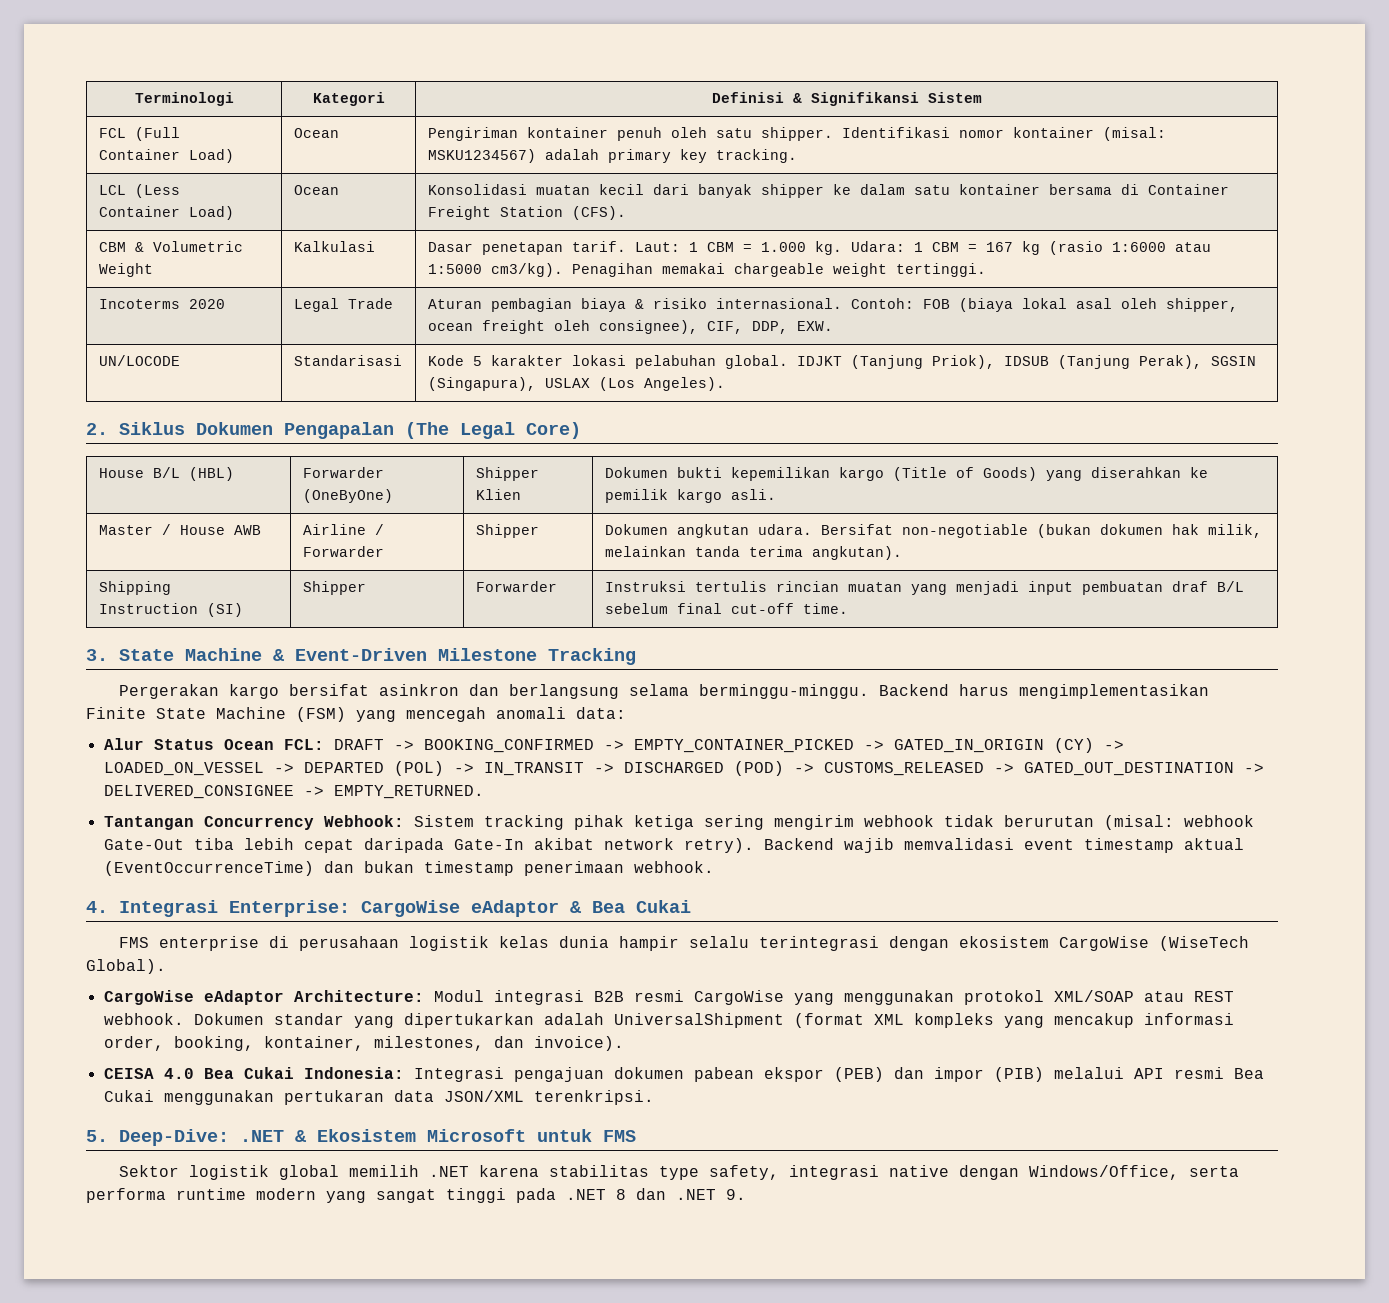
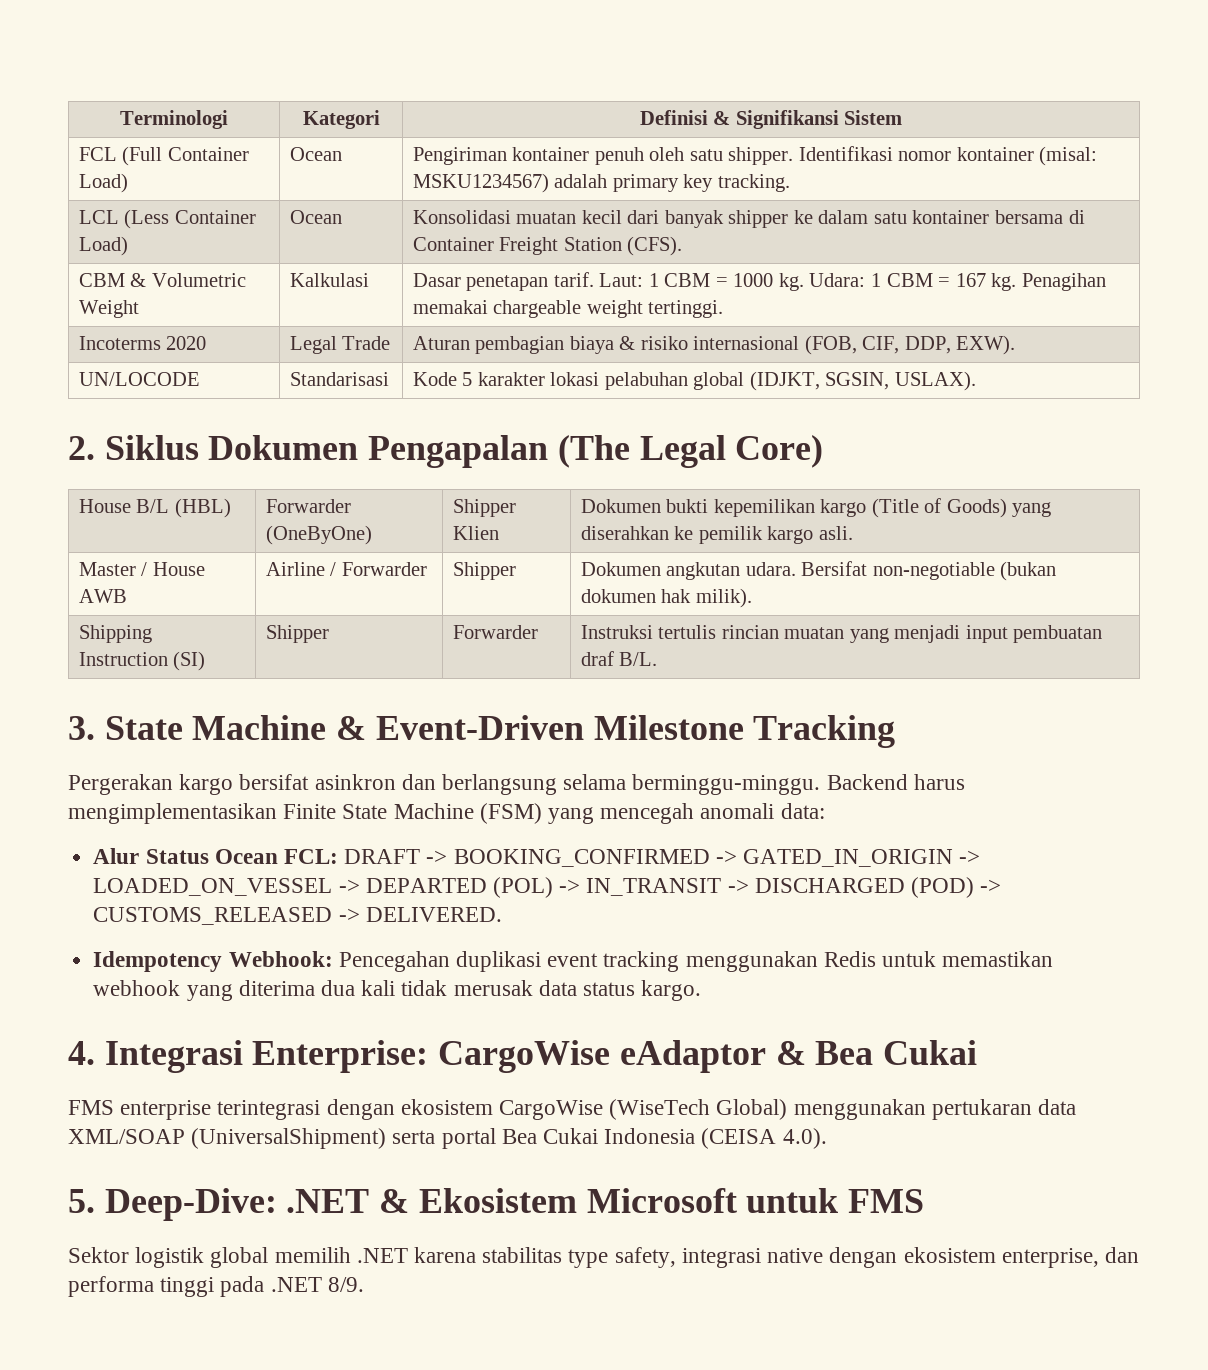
- CBM & Volumetric Weight | Kalkulasi | Dasar penetapan tarif. Laut: 1 CBM = 1.000 kg. Udara: 1 CBM = 167 kg (rasio 1:6000 atau 1:5000 cm3/kg). Penagihan memakai chargeable weight tertinggi.
+ CBM & Volumetric Weight | Kalkulasi | Dasar penetapan tarif. Laut: 1 CBM = 1000 kg. Udara: 1 CBM = 167 kg. Penagihan memakai chargeable weight tertinggi.
- Incoterms 2020 | Legal Trade | Aturan pembagian biaya & risiko internasional. Contoh: FOB (biaya lokal asal oleh shipper, ocean freight oleh consignee), CIF, DDP, EXW.
+ Incoterms 2020 | Legal Trade | Aturan pembagian biaya & risiko internasional (FOB, CIF, DDP, EXW).
- UN/LOCODE | Standarisasi | Kode 5 karakter lokasi pelabuhan global. IDJKT (Tanjung Priok), IDSUB (Tanjung Perak), SGSIN (Singapura), USLAX (Los Angeles).
+ UN/LOCODE | Standarisasi | Kode 5 karakter lokasi pelabuhan global (IDJKT, SGSIN, USLAX).
- Master / House AWB | Airline / Forwarder | Shipper | Dokumen angkutan udara. Bersifat non-negotiable (bukan dokumen hak milik, melainkan tanda terima angkutan).
+ Master / House AWB | Airline / Forwarder | Shipper | Dokumen angkutan udara. Bersifat non-negotiable (bukan dokumen hak milik).
- Shipping Instruction (SI) | Shipper | Forwarder | Instruksi tertulis rincian muatan yang menjadi input pembuatan draf B/L sebelum final cut-off time.
+ Shipping Instruction (SI) | Shipper | Forwarder | Instruksi tertulis rincian muatan yang menjadi input pembuatan draf B/L.
- Alur Status Ocean FCL: DRAFT -> BOOKING_CONFIRMED -> EMPTY_CONTAINER_PICKED -> GATED_IN_ORIGIN (CY) -> LOADED_ON_VESSEL -> DEPARTED (POL) -> IN_TRANSIT -> DISCHARGED (POD) -> CUSTOMS_RELEASED -> GATED_OUT_DESTINATION -> DELIVERED_CONSIGNEE -> EMPTY_RETURNED.
- Tantangan Concurrency Webhook: Sistem tracking pihak ketiga sering mengirim webhook tidak berurutan (misal: webhook Gate-Out tiba lebih cepat daripada Gate-In akibat network retry). Backend wajib memvalidasi event timestamp aktual (EventOccurrenceTime) dan bukan timestamp penerimaan webhook.
+ Alur Status Ocean FCL: DRAFT -> BOOKING_CONFIRMED -> GATED_IN_ORIGIN -> LOADED_ON_VESSEL -> DEPARTED (POL) -> IN_TRANSIT -> DISCHARGED (POD) -> CUSTOMS_RELEASED -> DELIVERED.
+ Idempotency Webhook: Pencegahan duplikasi event tracking menggunakan Redis untuk memastikan webhook yang diterima dua kali tidak merusak data status kargo.
- FMS enterprise di perusahaan logistik kelas dunia hampir selalu terintegrasi dengan ekosistem CargoWise (WiseTech Global).
- CargoWise eAdaptor Architecture: Modul integrasi B2B resmi CargoWise yang menggunakan protokol XML/SOAP atau REST webhook. Dokumen standar yang dipertukarkan adalah UniversalShipment (format XML kompleks yang mencakup informasi order, booking, kontainer, milestones, dan invoice).
- CEISA 4.0 Bea Cukai Indonesia: Integrasi pengajuan dokumen pabean ekspor (PEB) dan impor (PIB) melalui API resmi Bea Cukai menggunakan pertukaran data JSON/XML terenkripsi.
+ FMS enterprise terintegrasi dengan ekosistem CargoWise (WiseTech Global) menggunakan pertukaran data XML/SOAP (UniversalShipment) serta portal Bea Cukai Indonesia (CEISA 4.0).
- Sektor logistik global memilih .NET karena stabilitas type safety, integrasi native dengan Windows/Office, serta performa runtime modern yang sangat tinggi pada .NET 8 dan .NET 9.
+ Sektor logistik global memilih .NET karena stabilitas type safety, integrasi native dengan ekosistem enterprise, dan performa tinggi pada .NET 8/9.

